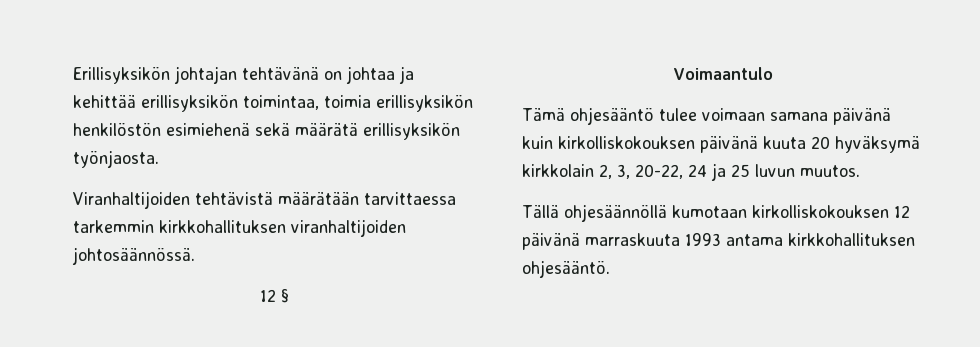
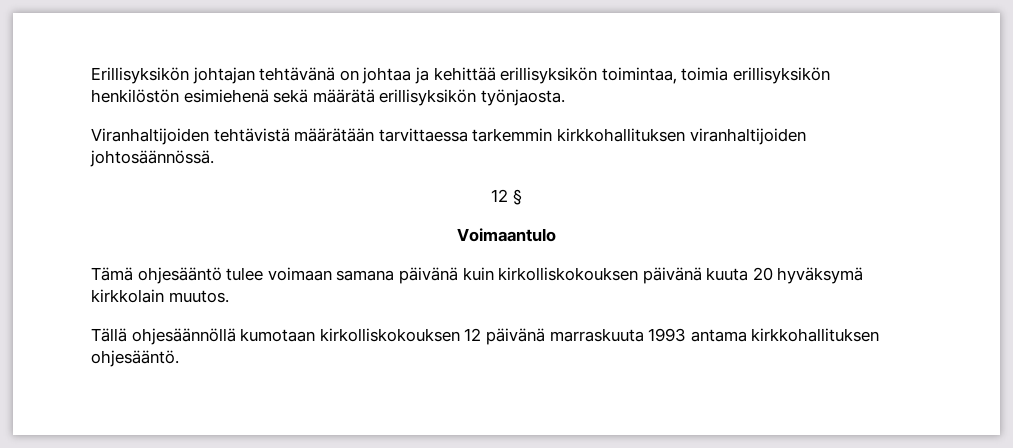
- Tämä ohjesääntö tulee voimaan samana päivänä kuin kirkolliskokouksen päivänä kuuta 20 hyväksymä kirkkolain 2, 3, 20-22, 24 ja 25 luvun muutos.
+ Tämä ohjesääntö tulee voimaan samana päivänä kuin kirkolliskokouksen päivänä kuuta 20 hyväksymä kirkkolain muutos.

